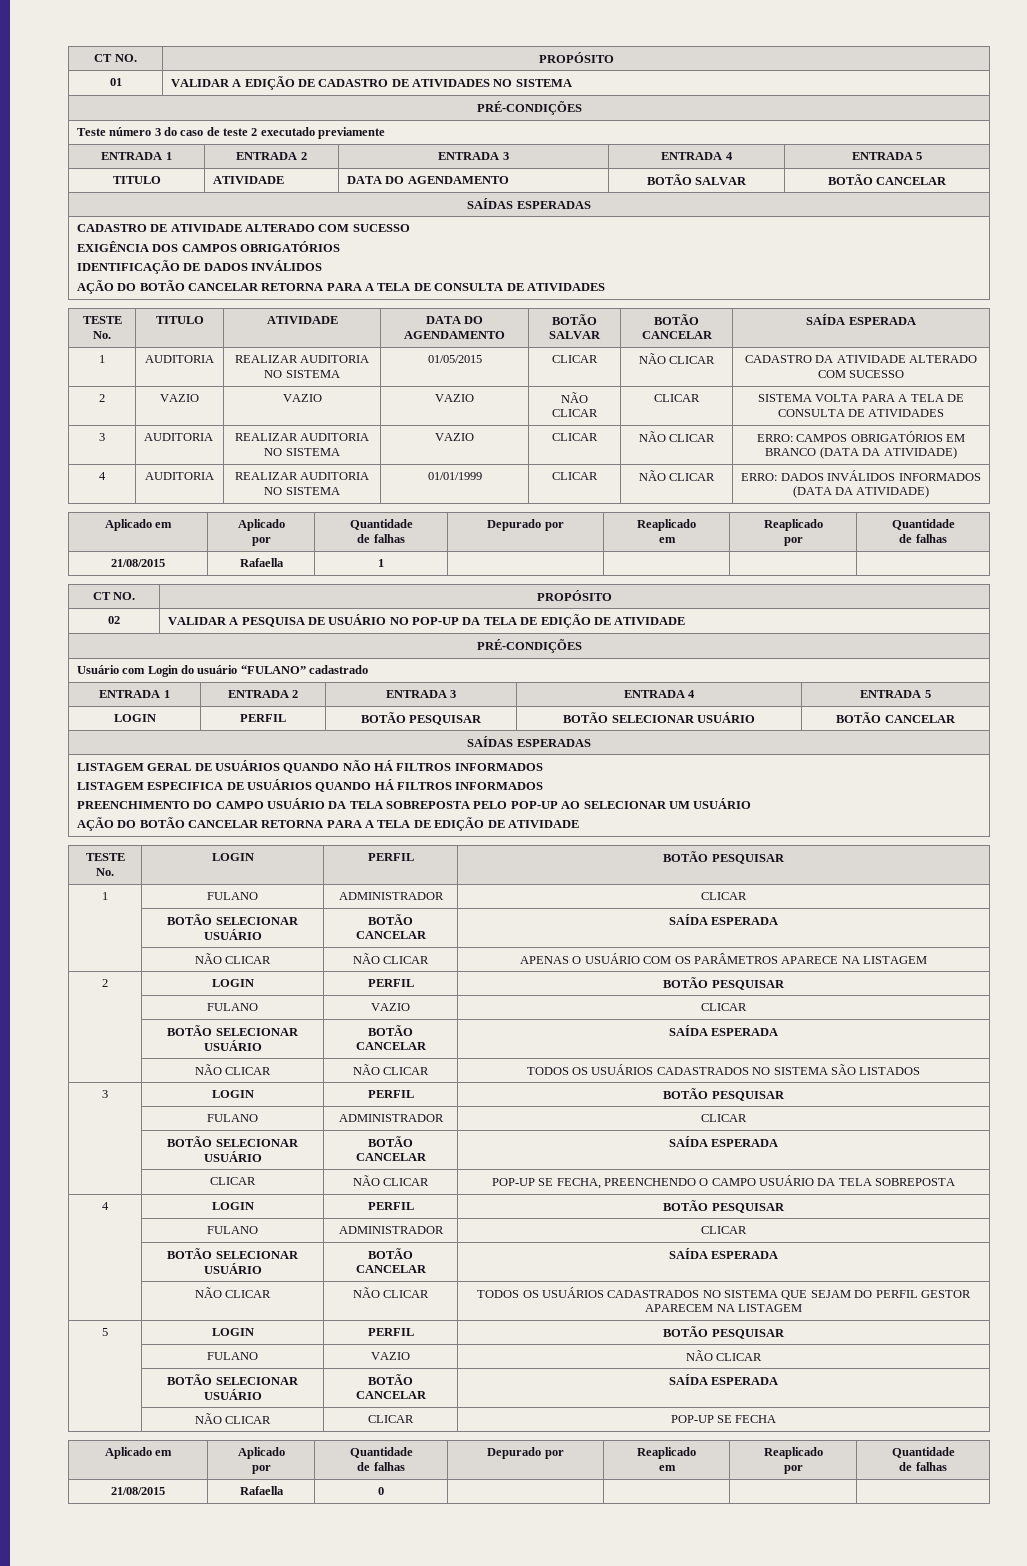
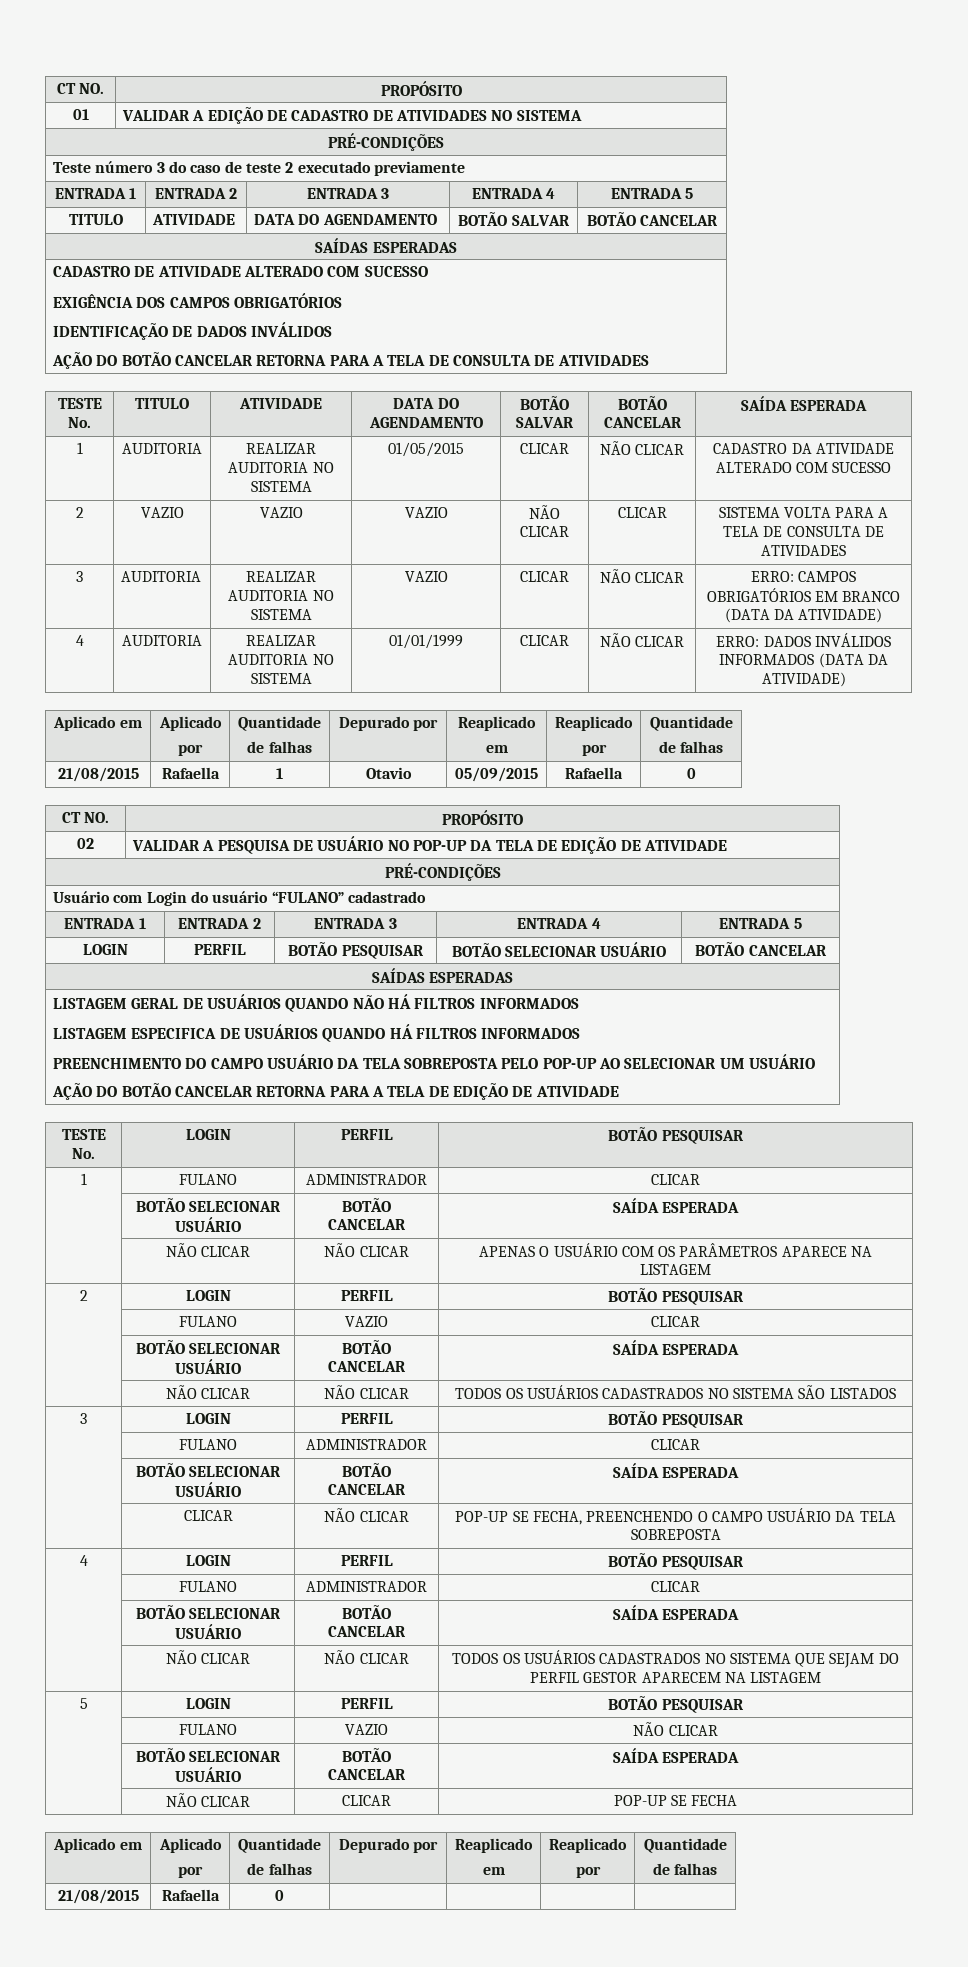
- 21/08/2015 | Rafaella | 1 | | | |
+ 21/08/2015 | Rafaella | 1 | Otavio | 05/09/2015 | Rafaella | 0

